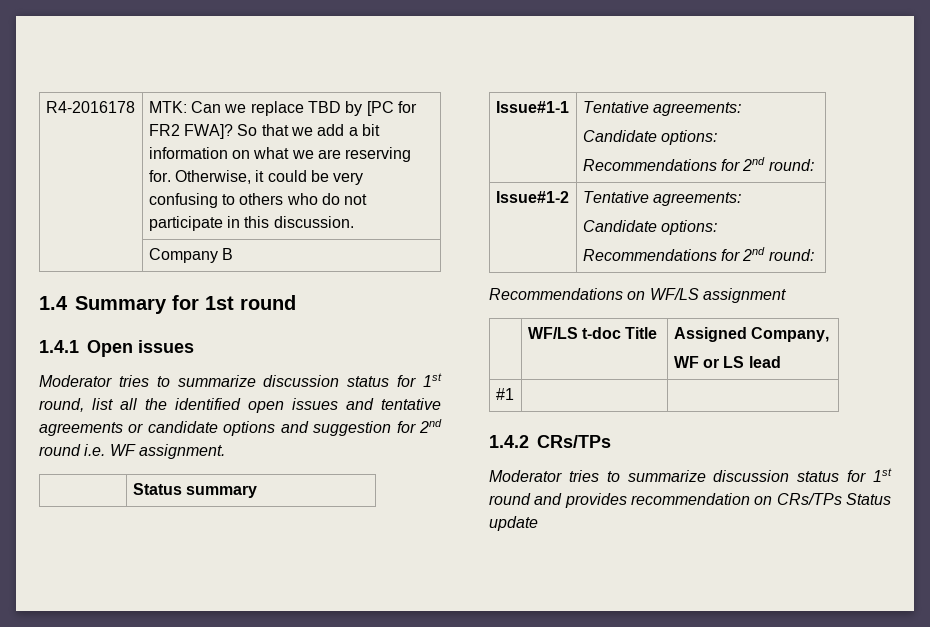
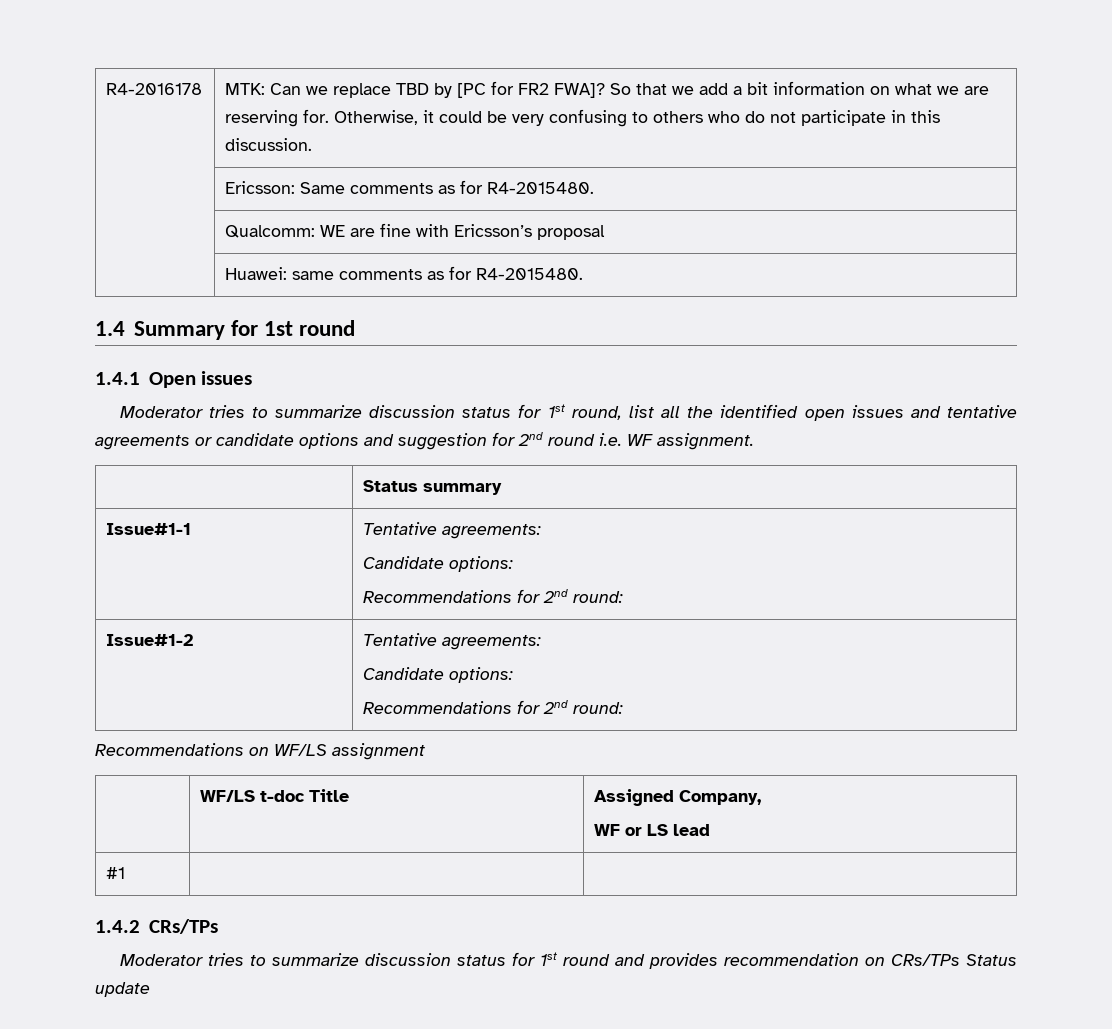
- | Company B
+ | Ericsson: Same comments as for R4-2015480.
+ | Qualcomm: WE are fine with Ericsson’s proposal
+ | Huawei: same comments as for R4-2015480.

